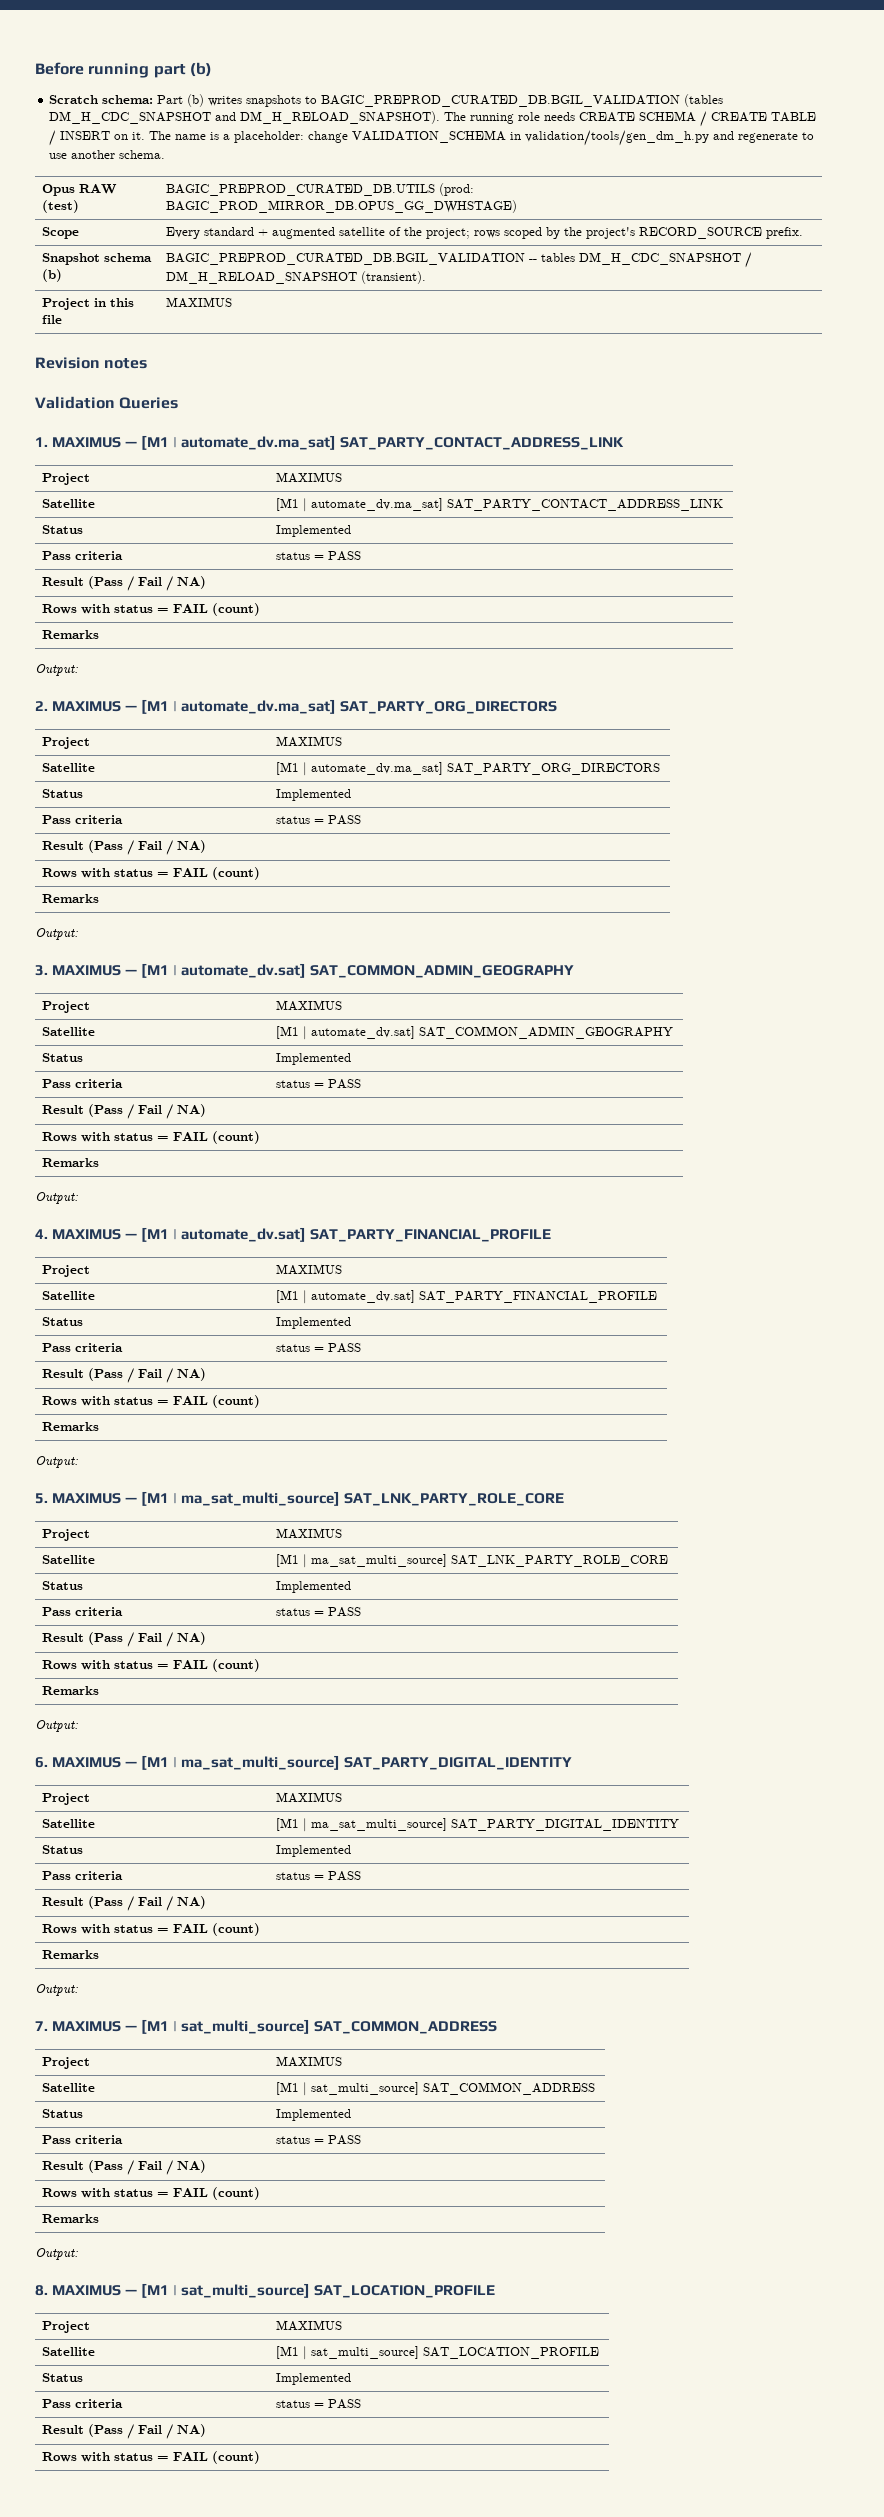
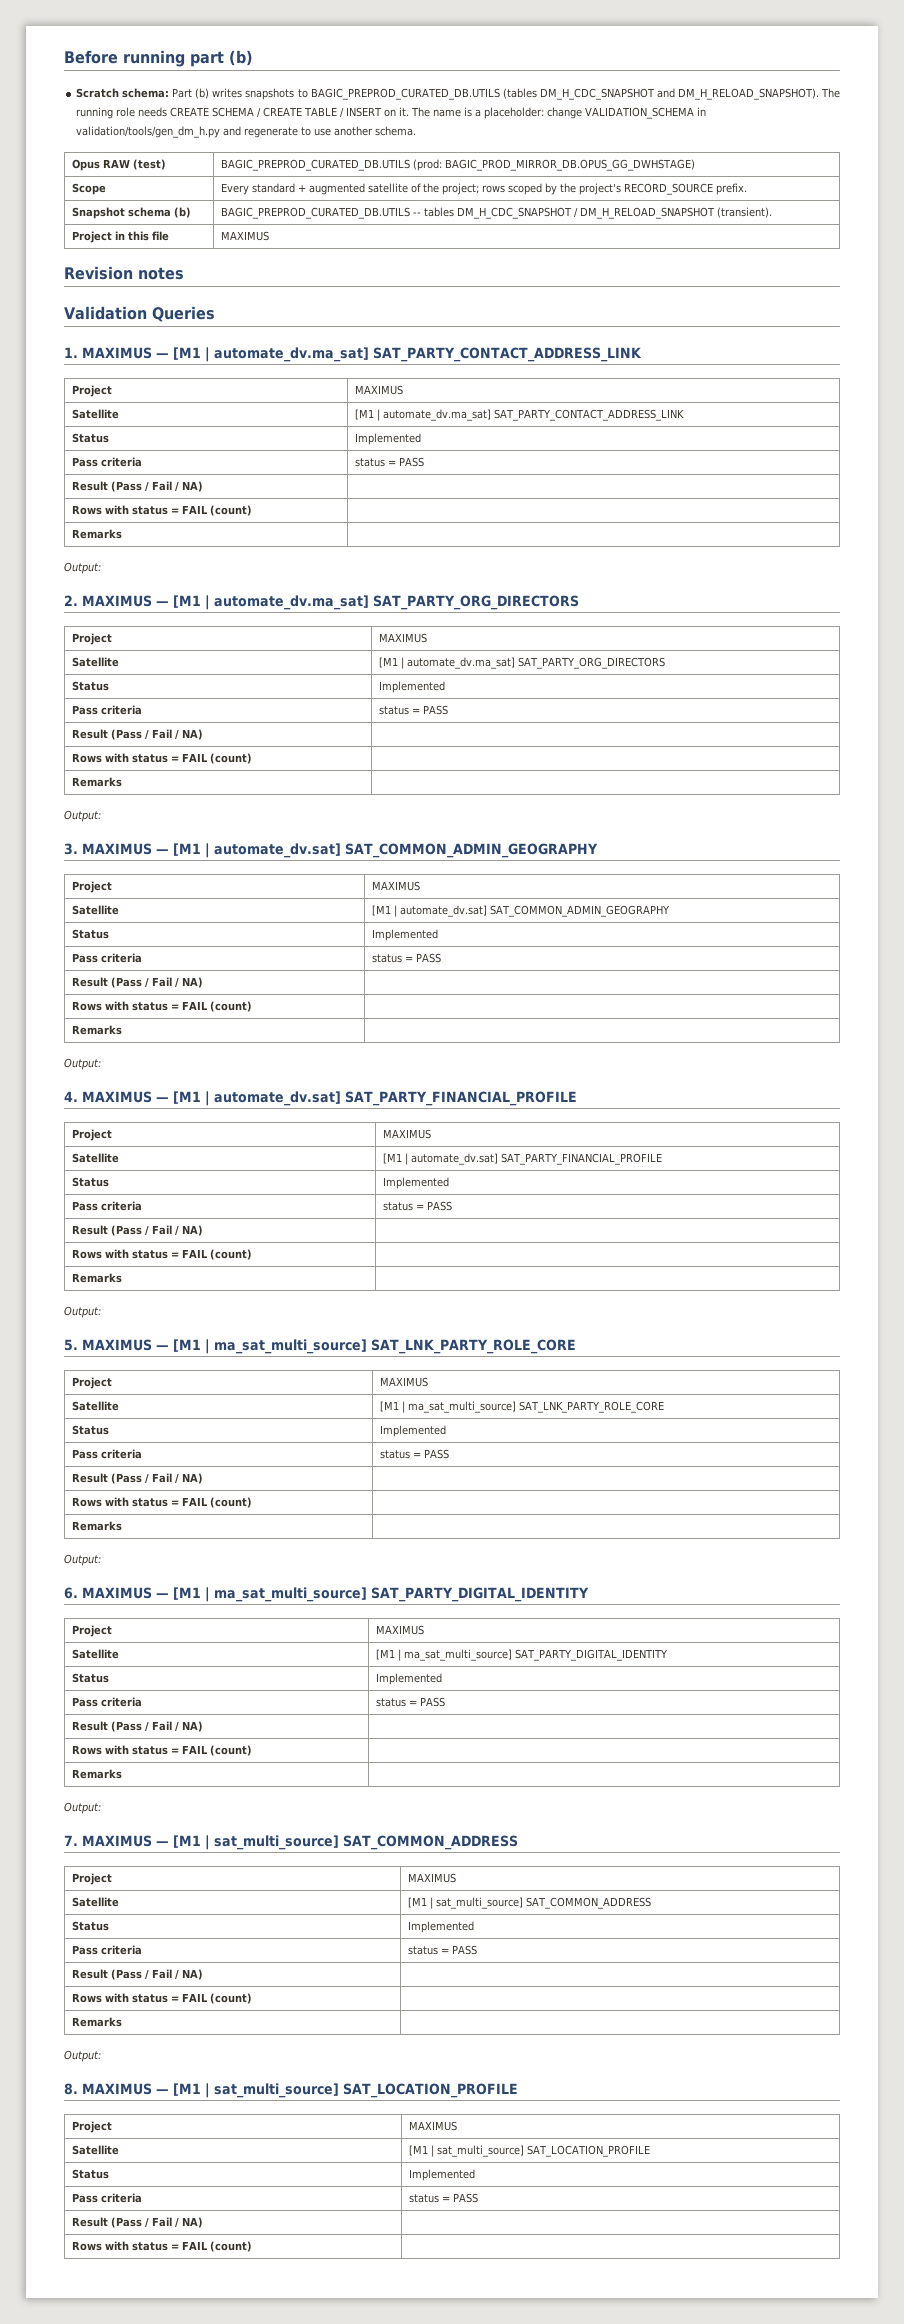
- Scratch schema: Part (b) writes snapshots to BAGIC_PREPROD_CURATED_DB.BGIL_VALIDATION (tables DM_H_CDC_SNAPSHOT and DM_H_RELOAD_SNAPSHOT).
+ Scratch schema: Part (b) writes snapshots to BAGIC_PREPROD_CURATED_DB.UTILS (tables DM_H_CDC_SNAPSHOT and DM_H_RELOAD_SNAPSHOT).
- Snapshot schema (b) | BAGIC_PREPROD_CURATED_DB.BGIL_VALIDATION -- tables DM_H_CDC_SNAPSHOT / DM_H_RELOAD_SNAPSHOT (transient).
+ Snapshot schema (b) | BAGIC_PREPROD_CURATED_DB.UTILS -- tables DM_H_CDC_SNAPSHOT / DM_H_RELOAD_SNAPSHOT (transient).

